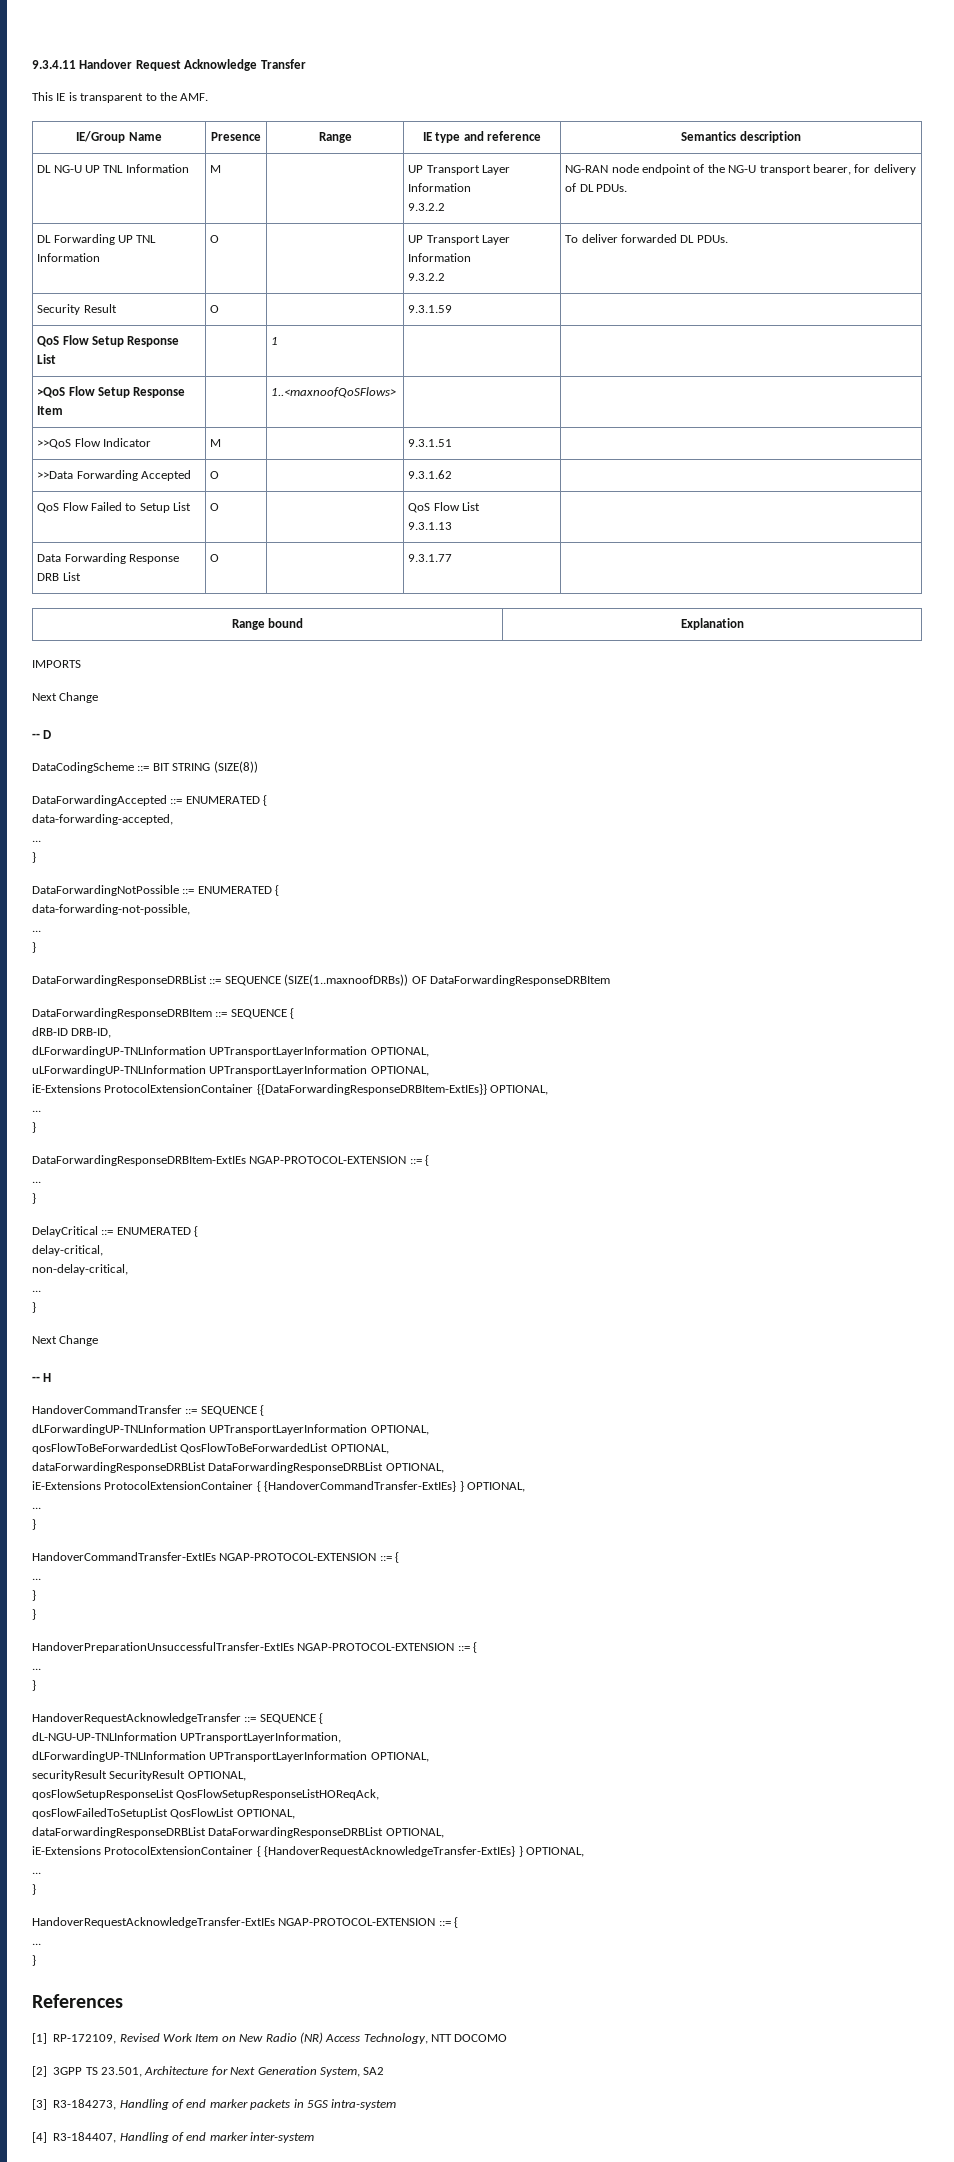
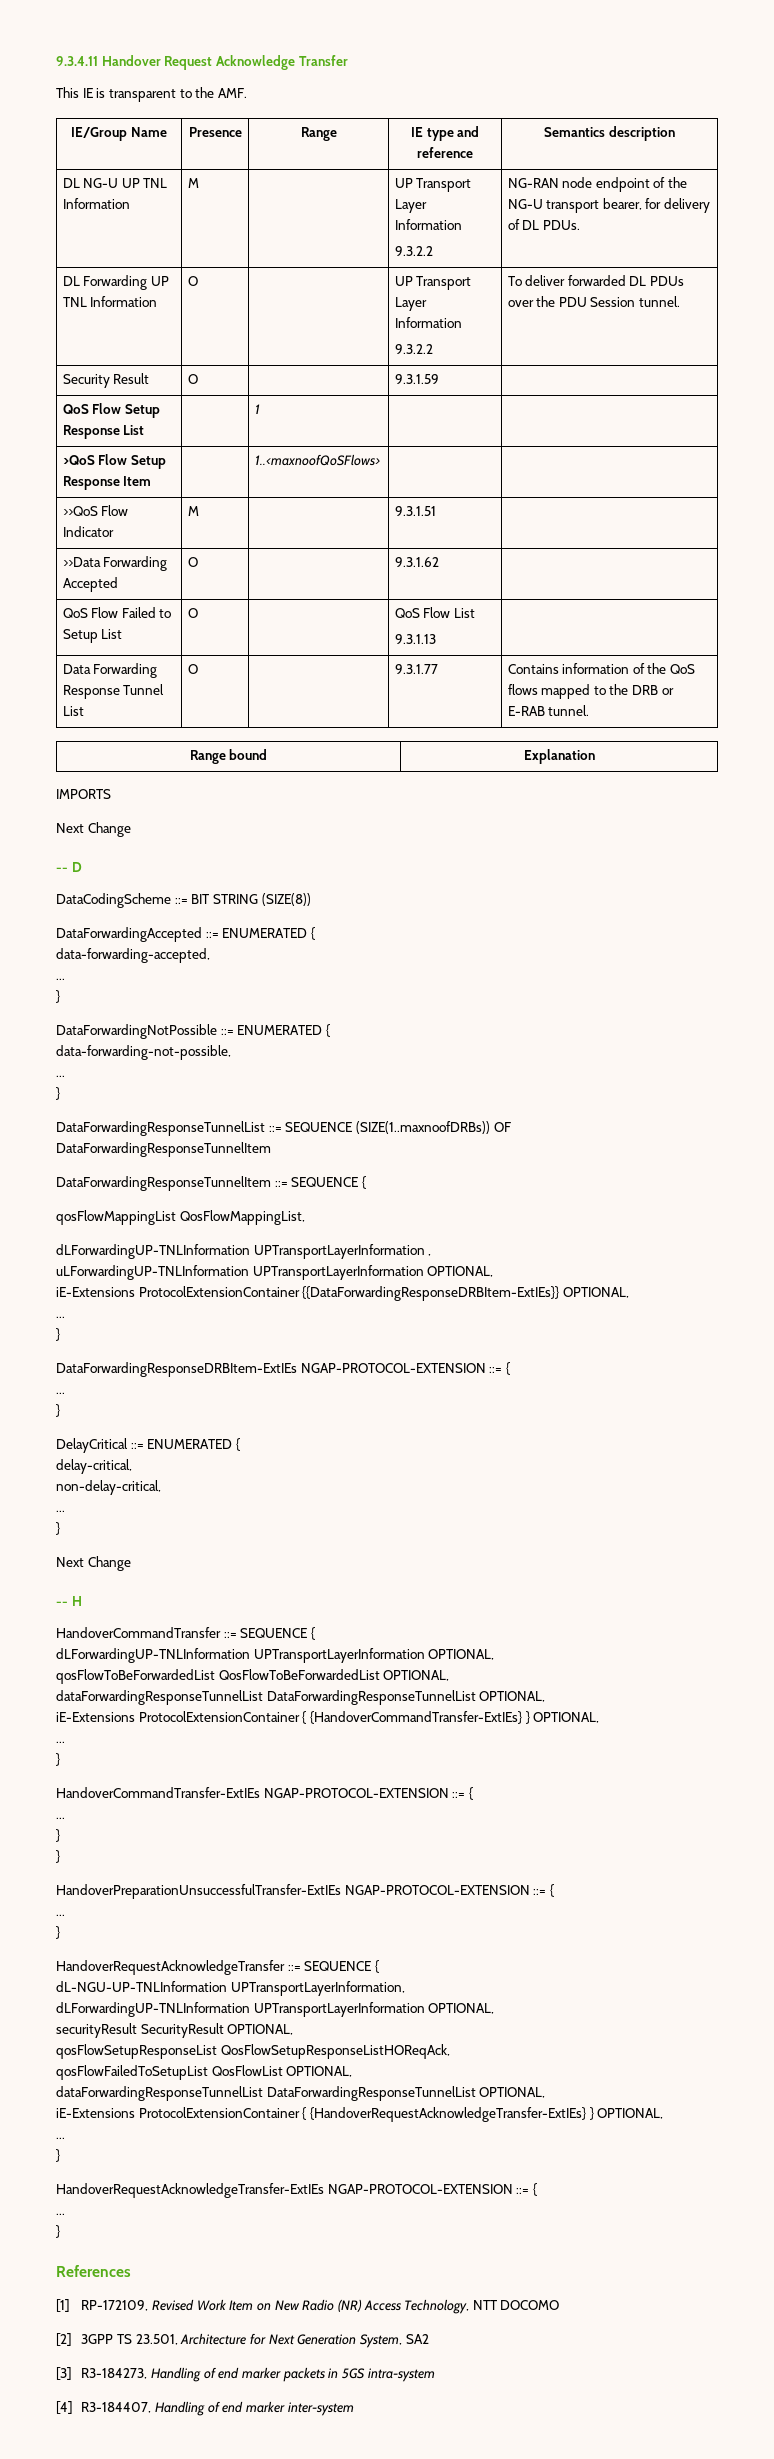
  DL Forwarding UP TNL Information | O | | UP Transport Layer Information
- 9.3.2.2 | To deliver forwarded DL PDUs.
+ 9.3.2.2 | To deliver forwarded DL PDUs over the PDU Session tunnel.
- Data Forwarding Response DRB List | O | | 9.3.1.77 |
+ Data Forwarding Response Tunnel List | O | | 9.3.1.77 | Contains information of the QoS flows mapped to the DRB or E-RAB tunnel.
- DataForwardingResponseDRBList ::= SEQUENCE (SIZE(1..maxnoofDRBs)) OF DataForwardingResponseDRBItem
- DataForwardingResponseDRBItem ::= SEQUENCE {
- dRB-ID DRB-ID,
- dLForwardingUP-TNLInformation UPTransportLayerInformation OPTIONAL,
+ DataForwardingResponseTunnelList ::= SEQUENCE (SIZE(1..maxnoofDRBs)) OF DataForwardingResponseTunnelItem
+ DataForwardingResponseTunnelItem ::= SEQUENCE {
+ qosFlowMappingList QosFlowMappingList,
+ dLForwardingUP-TNLInformation UPTransportLayerInformation ,
  qosFlowToBeForwardedList QosFlowToBeForwardedList OPTIONAL,
- dataForwardingResponseDRBList DataForwardingResponseDRBList OPTIONAL,
+ dataForwardingResponseTunnelList DataForwardingResponseTunnelList OPTIONAL,
  qosFlowFailedToSetupList QosFlowList OPTIONAL,
- dataForwardingResponseDRBList DataForwardingResponseDRBList OPTIONAL,
+ dataForwardingResponseTunnelList DataForwardingResponseTunnelList OPTIONAL,

